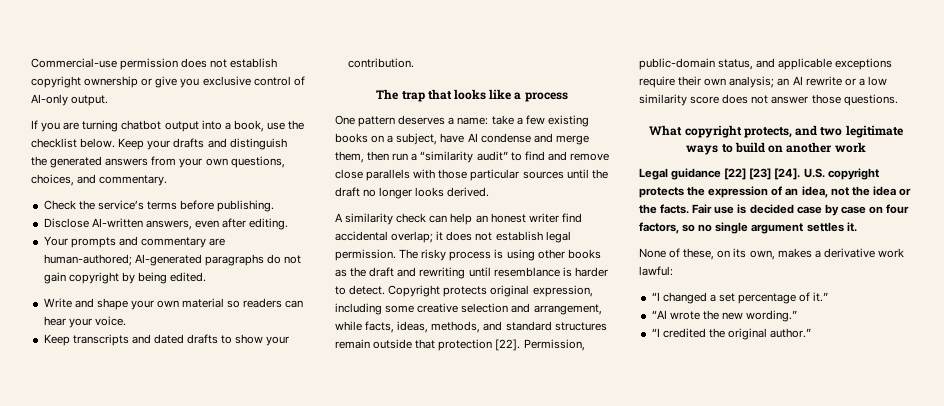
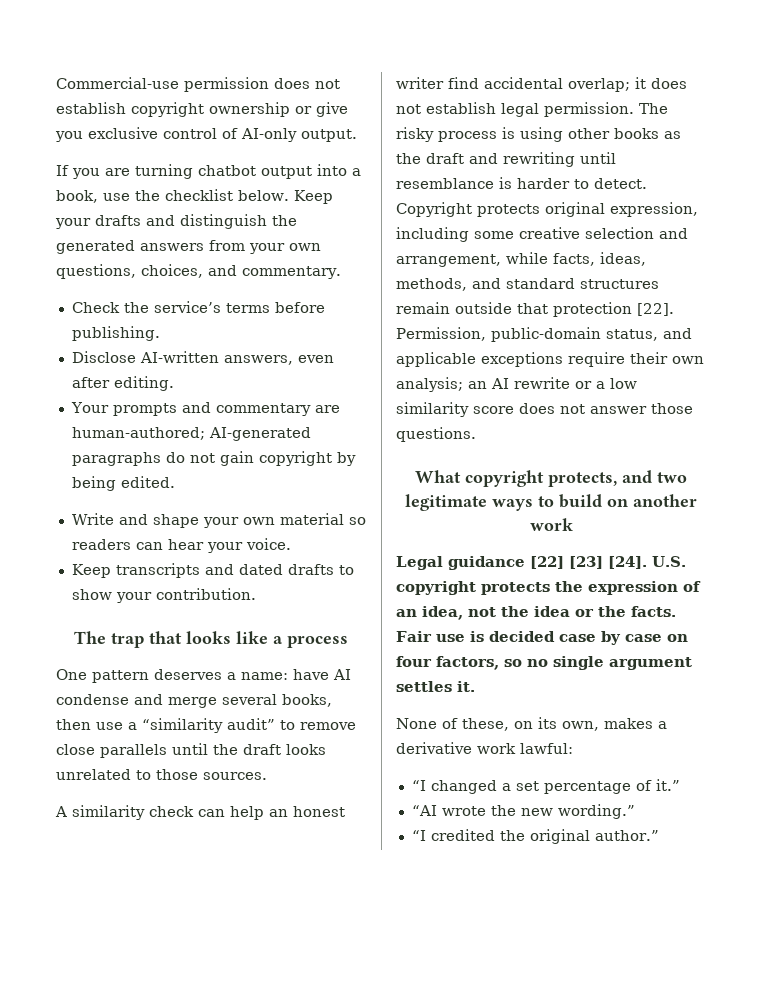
- One pattern deserves a name: take a few existing books on a subject, have AI condense and merge them, then run a “similarity audit” to find and remove close parallels with those particular sources until the draft no longer looks derived.
+ One pattern deserves a name: have AI condense and merge several books, then use a “similarity audit” to remove close parallels until the draft looks unrelated to those sources.

